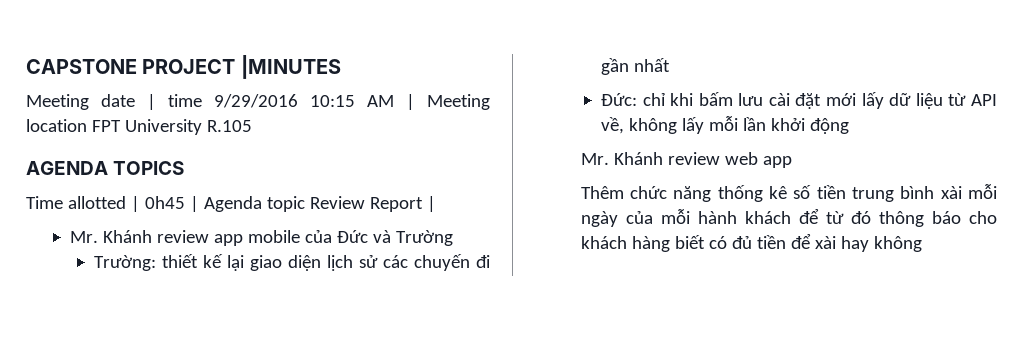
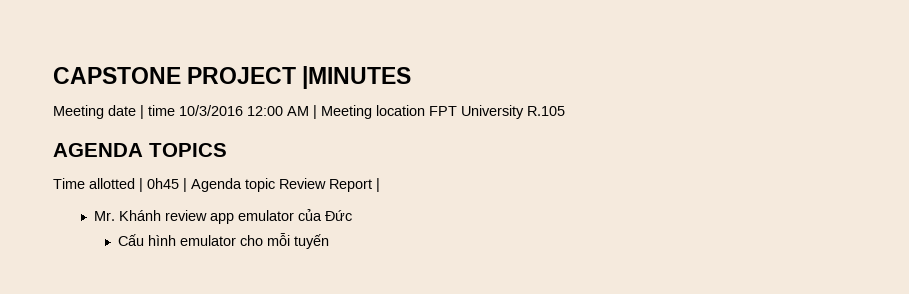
- Meeting date | time 9/29/2016 10:15 AM | Meeting location FPT University R.105
+ Meeting date | time 10/3/2016 12:00 AM | Meeting location FPT University R.105
- Mr. Khánh review app mobile của Đức và Trường
- Trường: thiết kế lại giao diện lịch sử các chuyến đi gần nhất
- Đức: chỉ khi bấm lưu cài đặt mới lấy dữ liệu từ API về, không lấy mỗi lần khởi động
- Mr. Khánh review web app
- Thêm chức năng thống kê số tiền trung bình xài mỗi ngày của mỗi hành khách để từ đó thông báo cho khách hàng biết có đủ tiền để xài hay không
+ Mr. Khánh review app emulator của Đức
+ Cấu hình emulator cho mỗi tuyến

